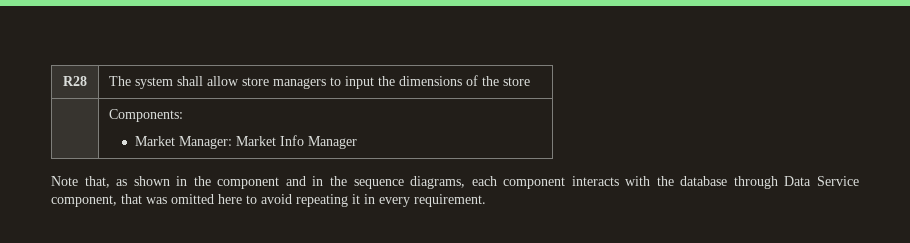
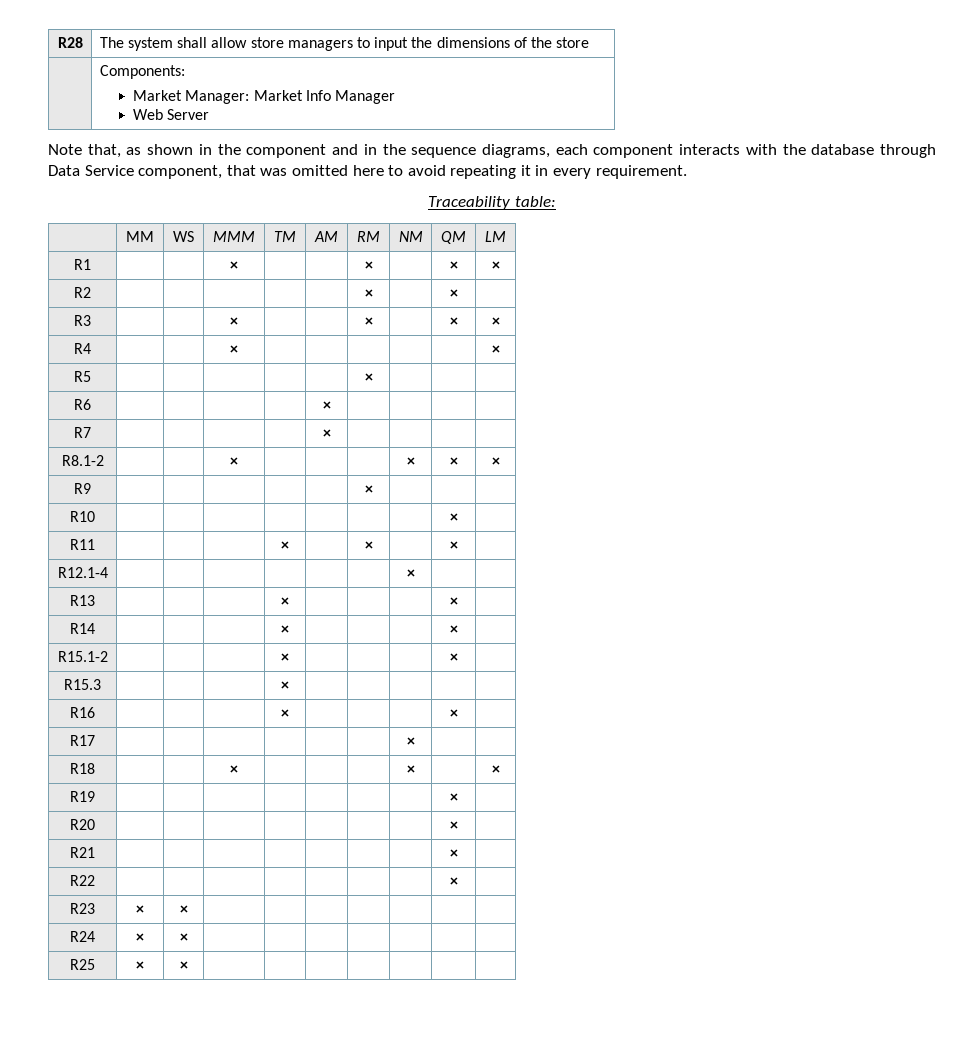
  | Components:
  Market Manager: Market Info Manager
+ Web Server
+ Traceability table:
+ | MM | WS | MMM | TM | AM | RM | NM | QM | LM
+ R1 | | | × | | | × | | × | ×
+ R2 | | | | | | × | | × |
+ R3 | | | × | | | × | | × | ×
+ R4 | | | × | | | | | | ×
+ R5 | | | | | | × | | |
+ R6 | | | | | × | | | |
+ R7 | | | | | × | | | |
+ R8.1-2 | | | × | | | | × | × | ×
+ R9 | | | | | | × | | |
+ R10 | | | | | | | | × |
+ R11 | | | | × | | × | | × |
+ R12.1-4 | | | | | | | × | |
+ R13 | | | | × | | | | × |
+ R14 | | | | × | | | | × |
+ R15.1-2 | | | | × | | | | × |
+ R15.3 | | | | × | | | | |
+ R16 | | | | × | | | | × |
+ R17 | | | | | | | × | |
+ R18 | | | × | | | | × | | ×
+ R19 | | | | | | | | × |
+ R20 | | | | | | | | × |
+ R21 | | | | | | | | × |
+ R22 | | | | | | | | × |
+ R23 | × | × | | | | | | |
+ R24 | × | × | | | | | | |
+ R25 | × | × | | | | | | |

